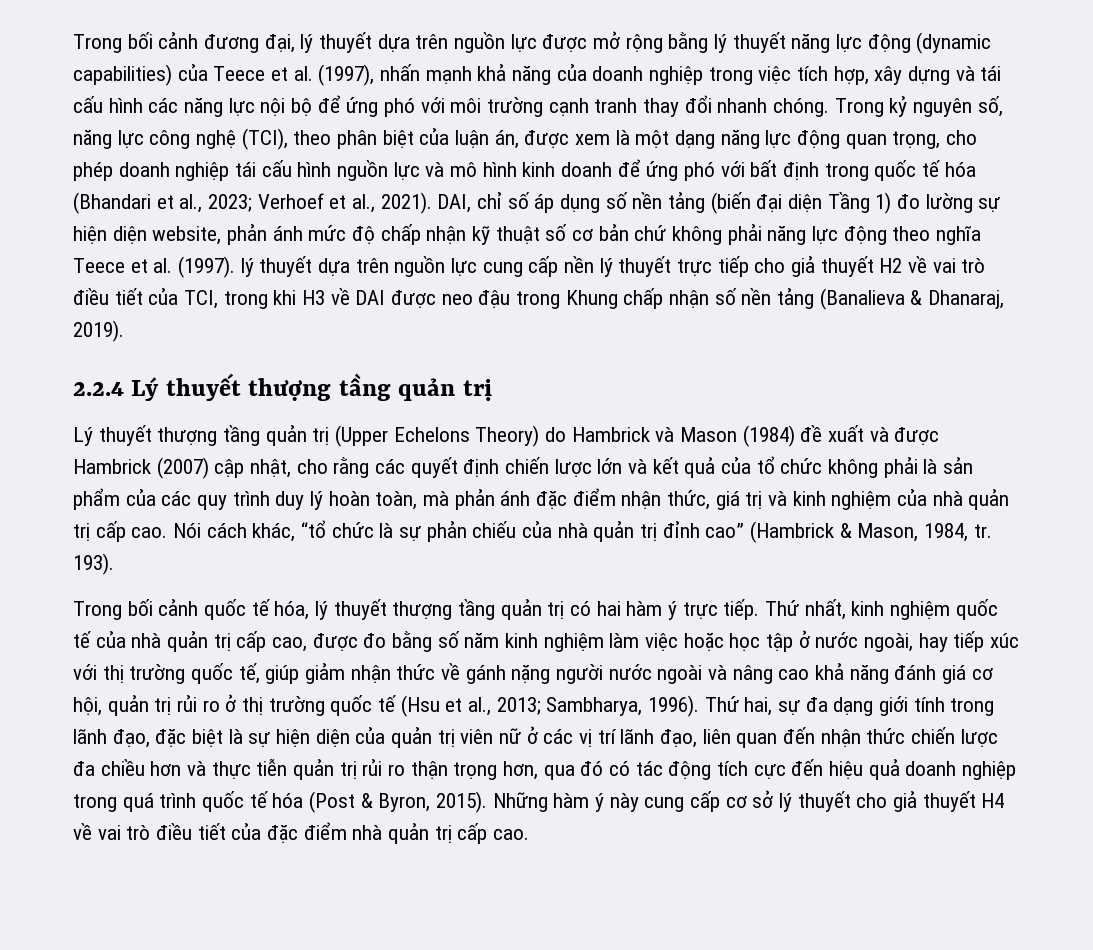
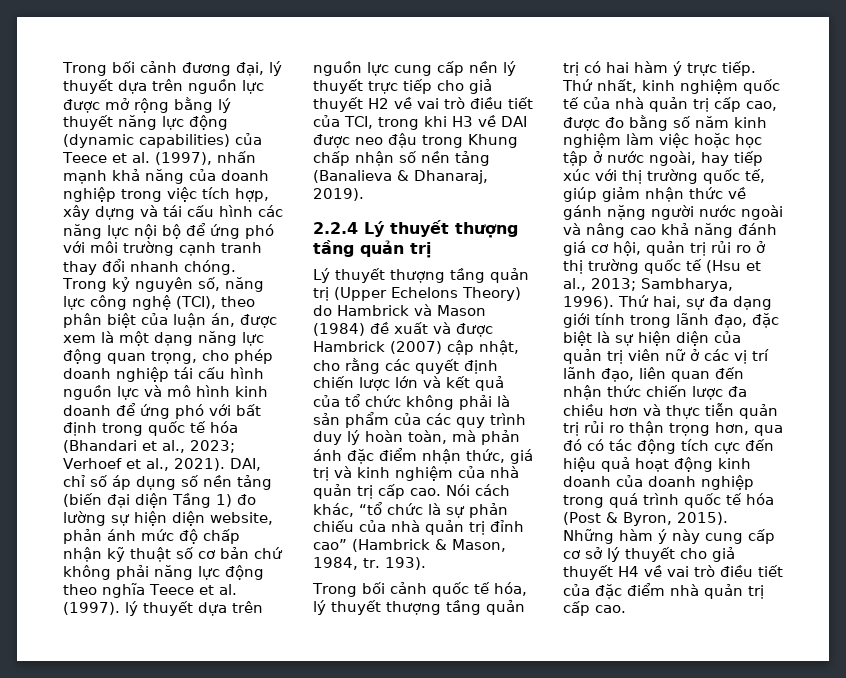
- Thứ hai, sự đa dạng giới tính trong lãnh đạo, đặc biệt là sự hiện diện của quản trị viên nữ ở các vị trí lãnh đạo, liên quan đến nhận thức chiến lược đa chiều hơn và thực tiễn quản trị rủi ro thận trọng hơn, qua đó có tác động tích cực đến hiệu quả doanh nghiệp trong quá trình quốc tế hóa (Post & Byron, 2015).
+ Thứ hai, sự đa dạng giới tính trong lãnh đạo, đặc biệt là sự hiện diện của quản trị viên nữ ở các vị trí lãnh đạo, liên quan đến nhận thức chiến lược đa chiều hơn và thực tiễn quản trị rủi ro thận trọng hơn, qua đó có tác động tích cực đến hiệu quả hoạt động kinh doanh của doanh nghiệp trong quá trình quốc tế hóa (Post & Byron, 2015).

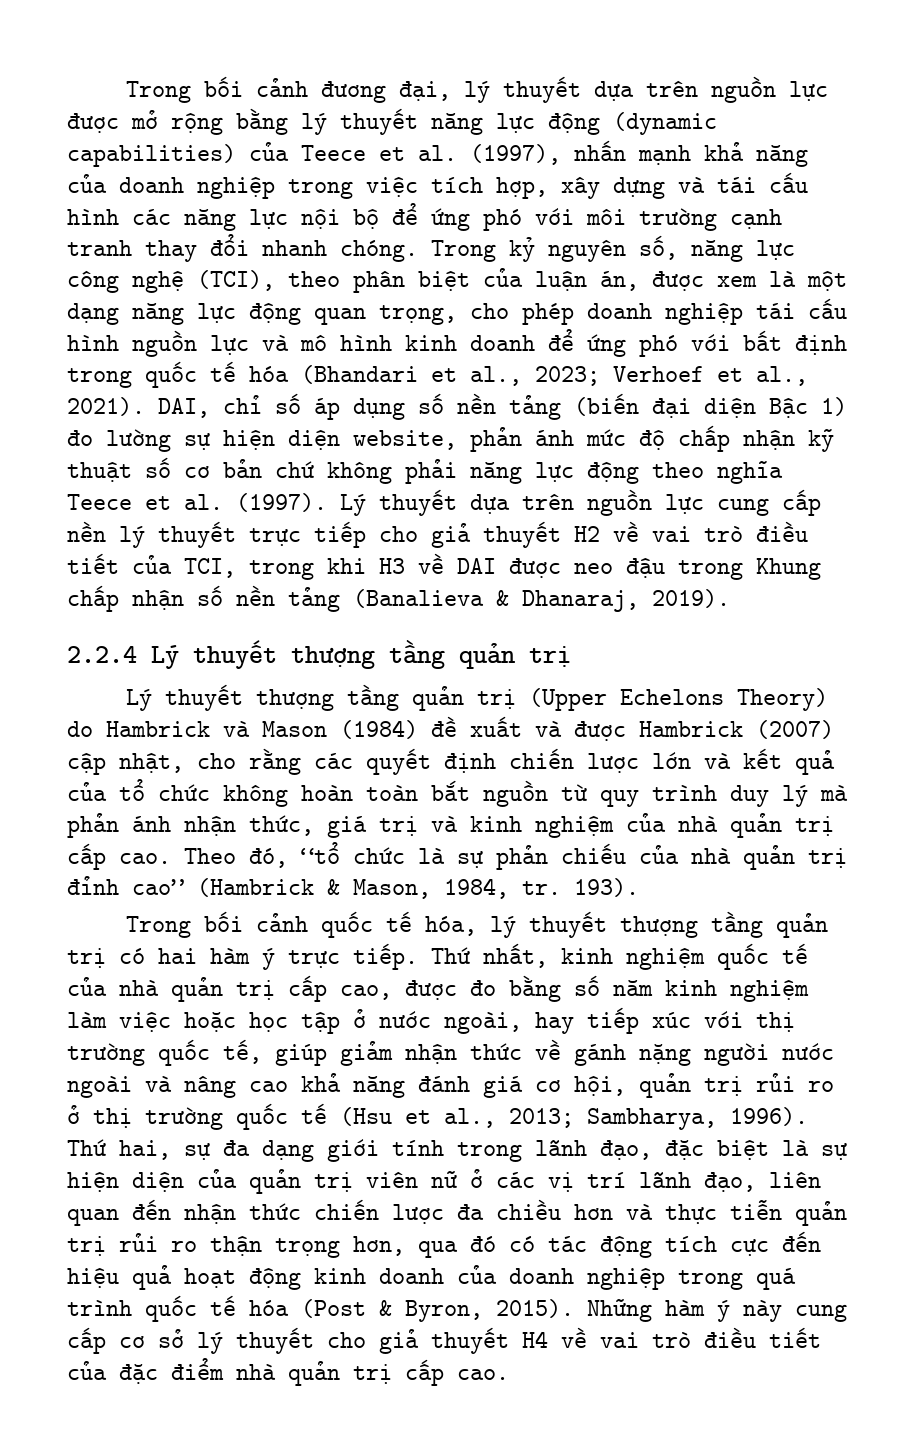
- DAI, chỉ số áp dụng số nền tảng (biến đại diện Tầng 1) đo lường sự hiện diện website, phản ánh mức độ chấp nhận kỹ thuật số cơ bản chứ không phải năng lực động theo nghĩa Teece et al. (1997). lý thuyết dựa trên nguồn lực cung cấp nền lý thuyết trực tiếp cho giả thuyết H2 về vai trò điều tiết của TCI, trong khi H3 về DAI được neo đậu trong Khung chấp nhận số nền tảng (Banalieva & Dhanaraj, 2019).
+ DAI, chỉ số áp dụng số nền tảng (biến đại diện Bậc 1) đo lường sự hiện diện website, phản ánh mức độ chấp nhận kỹ thuật số cơ bản chứ không phải năng lực động theo nghĩa Teece et al. (1997). Lý thuyết dựa trên nguồn lực cung cấp nền lý thuyết trực tiếp cho giả thuyết H2 về vai trò điều tiết của TCI, trong khi H3 về DAI được neo đậu trong Khung chấp nhận số nền tảng (Banalieva & Dhanaraj, 2019).
- Lý thuyết thượng tầng quản trị (Upper Echelons Theory) do Hambrick và Mason (1984) đề xuất và được Hambrick (2007) cập nhật, cho rằng các quyết định chiến lược lớn và kết quả của tổ chức không phải là sản phẩm của các quy trình duy lý hoàn toàn, mà phản ánh đặc điểm nhận thức, giá trị và kinh nghiệm của nhà quản trị cấp cao.
+ Lý thuyết thượng tầng quản trị (Upper Echelons Theory) do Hambrick và Mason (1984) đề xuất và được Hambrick (2007) cập nhật, cho rằng các quyết định chiến lược lớn và kết quả của tổ chức không hoàn toàn bắt nguồn từ quy trình duy lý mà phản ánh nhận thức, giá trị và kinh nghiệm của nhà quản trị cấp cao.
- Nói cách khác, “tổ chức là sự phản chiếu của nhà quản trị đỉnh cao” (Hambrick & Mason, 1984, tr.
+ Theo đó, “tổ chức là sự phản chiếu của nhà quản trị đỉnh cao” (Hambrick & Mason, 1984, tr.

